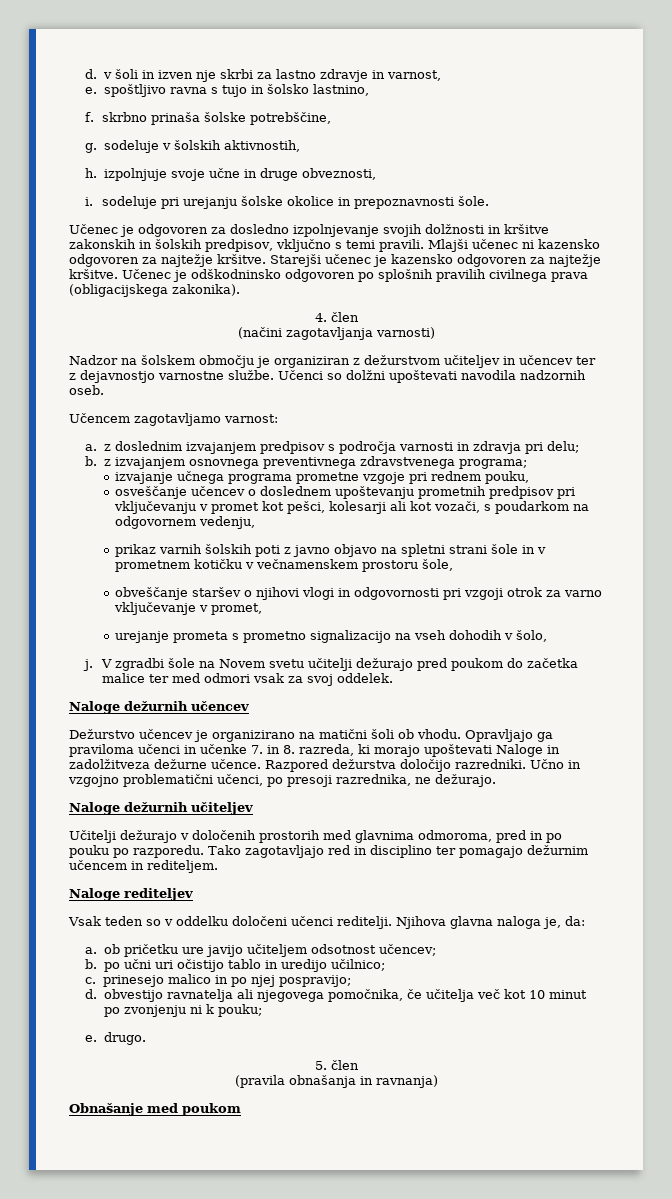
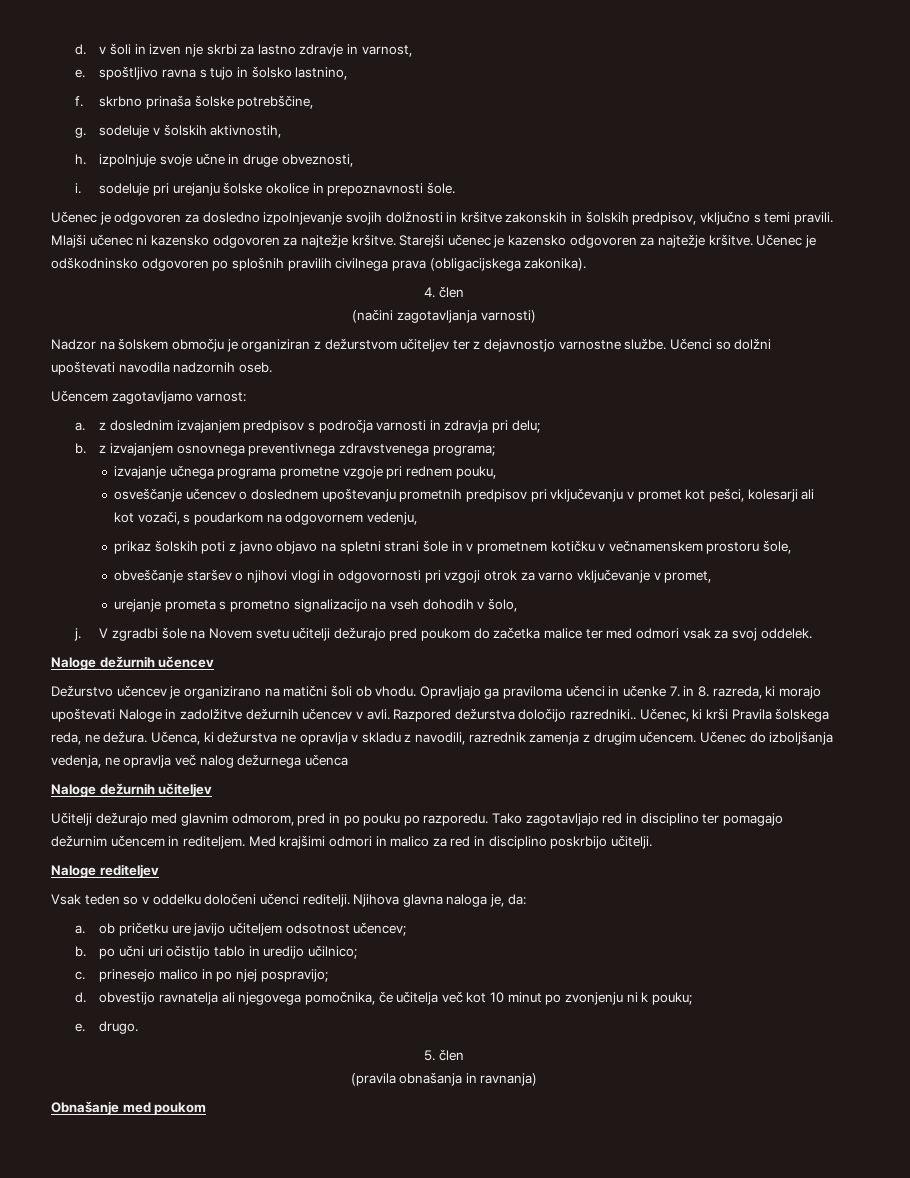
- Nadzor na šolskem območju je organiziran z dežurstvom učiteljev in učencev ter z dejavnostjo varnostne službe.
+ Nadzor na šolskem območju je organiziran z dežurstvom učiteljev ter z dejavnostjo varnostne službe.
- prikaz varnih šolskih poti z javno objavo na spletni strani šole in v prometnem kotičku v večnamenskem prostoru šole,
+ prikaz šolskih poti z javno objavo na spletni strani šole in v prometnem kotičku v večnamenskem prostoru šole,
- Opravljajo ga praviloma učenci in učenke 7. in 8. razreda, ki morajo upoštevati Naloge in zadolžitveza dežurne učence. Razpored dežurstva določijo razredniki. Učno in vzgojno problematični učenci, po presoji razrednika, ne dežurajo.
+ Opravljajo ga praviloma učenci in učenke 7. in 8. razreda, ki morajo upoštevati Naloge in zadolžitve dežurnih učencev v avli. Razpored dežurstva določijo razredniki.. Učenec, ki krši Pravila šolskega reda, ne dežura. Učenca, ki dežurstva ne opravlja v skladu z navodili, razrednik zamenja z drugim učencem. Učenec do izboljšanja vedenja, ne opravlja več nalog dežurnega učenca
- Učitelji dežurajo v določenih prostorih med glavnima odmoroma, pred in po pouku po razporedu.
+ Učitelji dežurajo med glavnim odmorom, pred in po pouku po razporedu.
+ Med krajšimi odmori in malico za red in disciplino poskrbijo učitelji.

